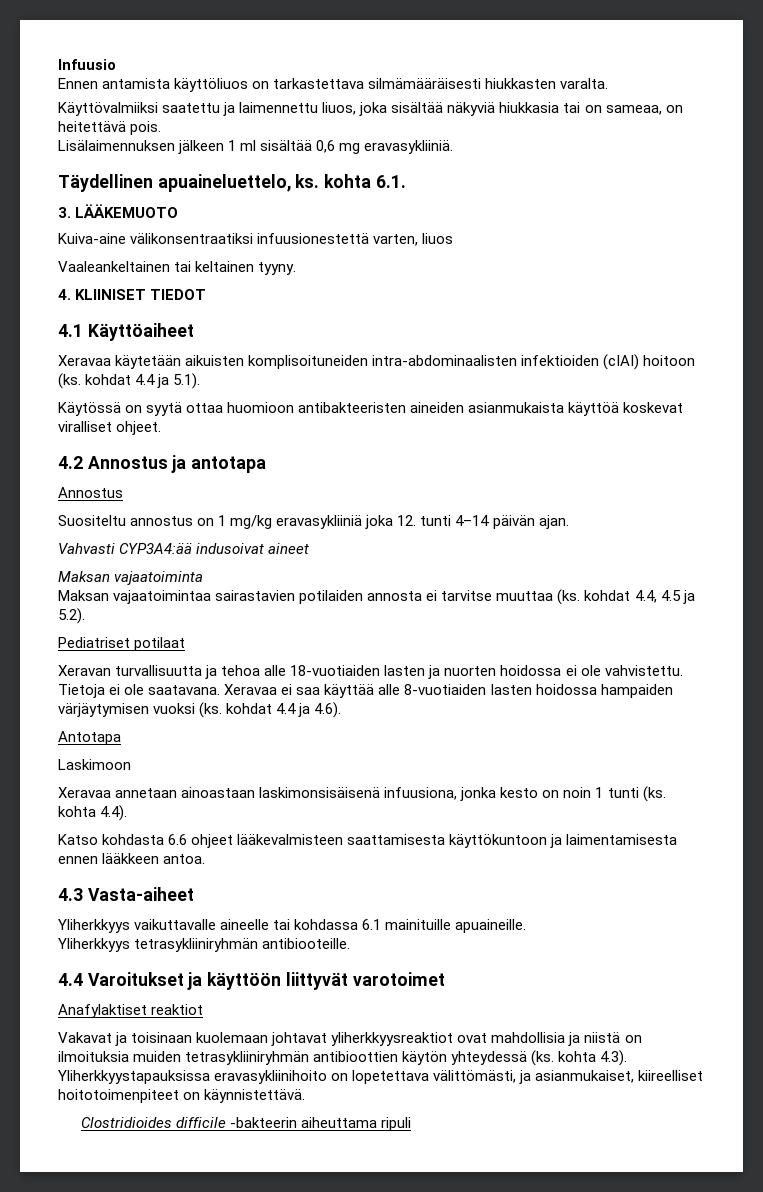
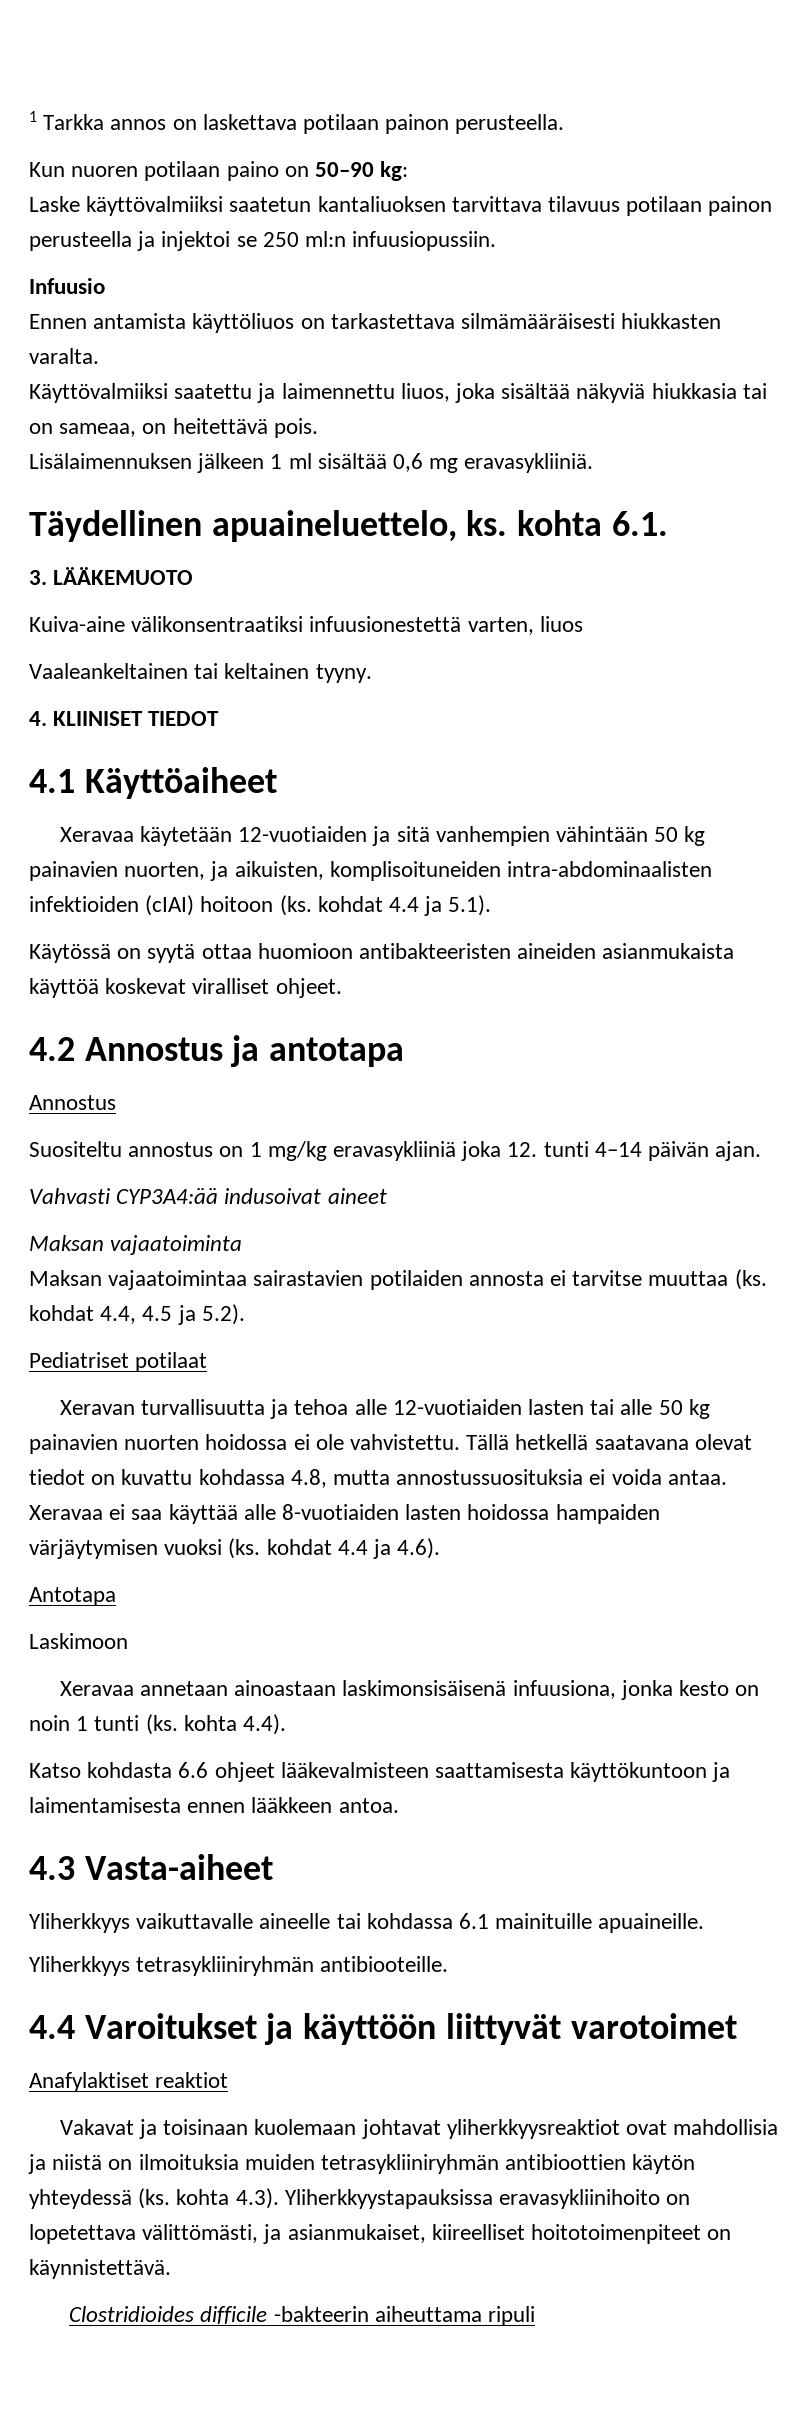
+ 1 Tarkka annos on laskettava potilaan painon perusteella.
+ Kun nuoren potilaan paino on 50–90 kg:
+ Laske käyttövalmiiksi saatetun kantaliuoksen tarvittava tilavuus potilaan painon perusteella ja injektoi se 250 ml:n infuusiopussiin.
- Xeravaa käytetään aikuisten komplisoituneiden intra-abdominaalisten infektioiden (cIAI) hoitoon (ks. kohdat 4.4 ja 5.1).
+ Xeravaa käytetään 12-vuotiaiden ja sitä vanhempien vähintään 50 kg painavien nuorten, ja aikuisten, komplisoituneiden intra-abdominaalisten infektioiden (cIAI) hoitoon (ks. kohdat 4.4 ja 5.1).
- Xeravan turvallisuutta ja tehoa alle 18-vuotiaiden lasten ja nuorten hoidossa ei ole vahvistettu.
+ Xeravan turvallisuutta ja tehoa alle 12-vuotiaiden lasten tai alle 50 kg painavien nuorten hoidossa ei ole vahvistettu.
- Tietoja ei ole saatavana.
+ Tällä hetkellä saatavana olevat tiedot on kuvattu kohdassa 4.8, mutta annostussuosituksia ei voida antaa.

